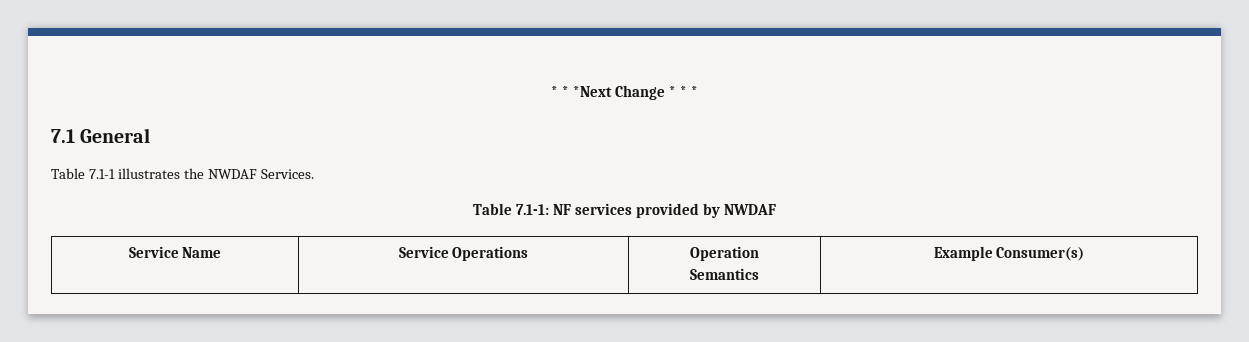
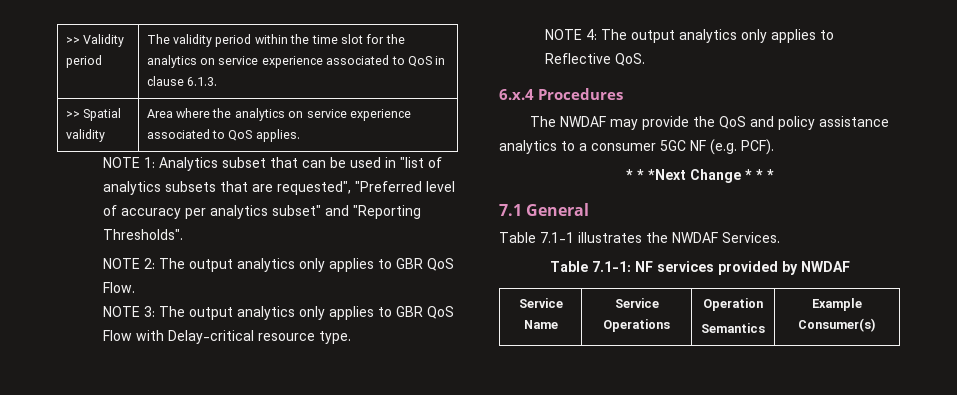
+ >> Validity period | The validity period within the time slot for the analytics on service experience associated to QoS in clause 6.1.3.
+ >> Spatial validity | Area where the analytics on service experience associated to QoS applies.
+ NOTE 1: Analytics subset that can be used in "list of analytics subsets that are requested", "Preferred level of accuracy per analytics subset" and "Reporting Thresholds".
+ NOTE 2: The output analytics only applies to GBR QoS Flow.
+ NOTE 3: The output analytics only applies to GBR QoS Flow with Delay-critical resource type.
+ NOTE 4: The output analytics only applies to Reflective QoS.
+ 6.x.4 Procedures
+ The NWDAF may provide the QoS and policy assistance analytics to a consumer 5GC NF (e.g. PCF).

